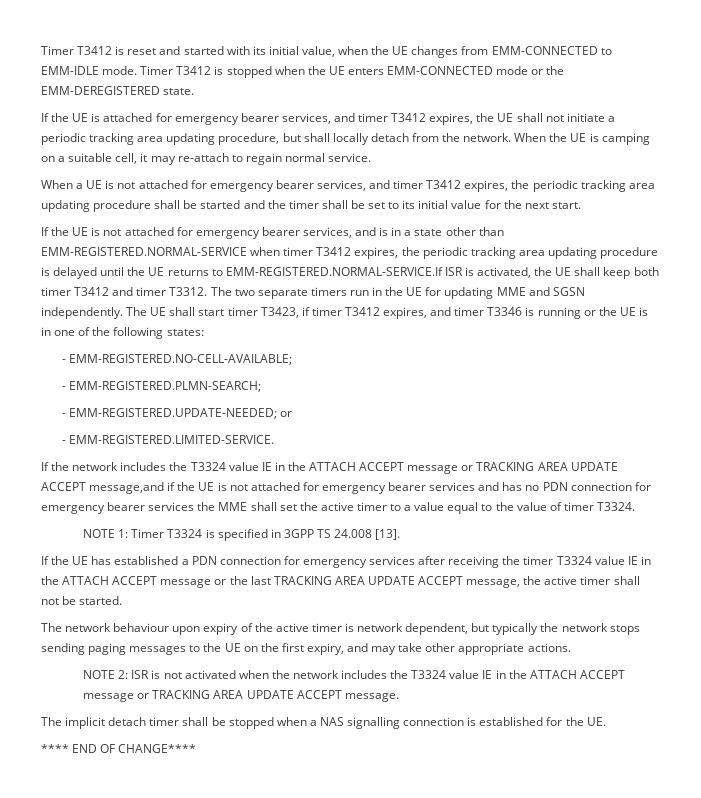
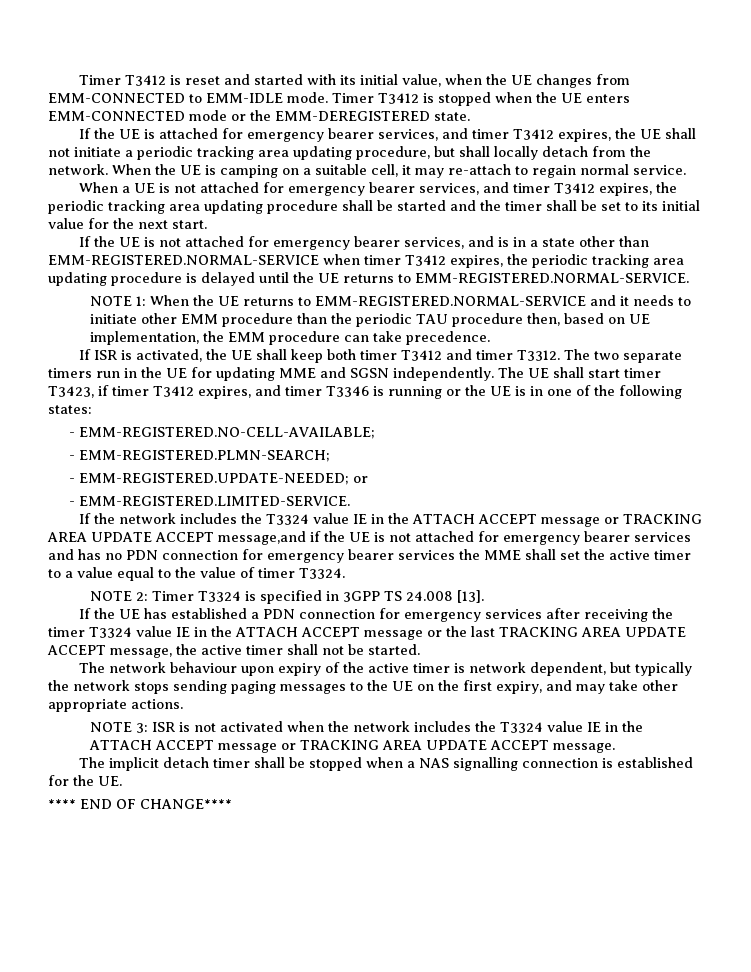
- If the UE is not attached for emergency bearer services, and is in a state other than EMM-REGISTERED.NORMAL-SERVICE when timer T3412 expires, the periodic tracking area updating procedure is delayed until the UE returns to EMM-REGISTERED.NORMAL-SERVICE.If ISR is activated, the UE shall keep both timer T3412 and timer T3312.
+ If the UE is not attached for emergency bearer services, and is in a state other than EMM-REGISTERED.NORMAL-SERVICE when timer T3412 expires, the periodic tracking area updating procedure is delayed until the UE returns to EMM-REGISTERED.NORMAL-SERVICE.
+ NOTE 1: When the UE returns to EMM-REGISTERED.NORMAL-SERVICE and it needs to initiate other EMM procedure than the periodic TAU procedure then, based on UE implementation, the EMM procedure can take precedence.
+ If ISR is activated, the UE shall keep both timer T3412 and timer T3312.
- NOTE 1: Timer T3324 is specified in 3GPP TS 24.008 [13].
+ NOTE 2: Timer T3324 is specified in 3GPP TS 24.008 [13].
- NOTE 2: ISR is not activated when the network includes the T3324 value IE in the ATTACH ACCEPT message or TRACKING AREA UPDATE ACCEPT message.
+ NOTE 3: ISR is not activated when the network includes the T3324 value IE in the ATTACH ACCEPT message or TRACKING AREA UPDATE ACCEPT message.

